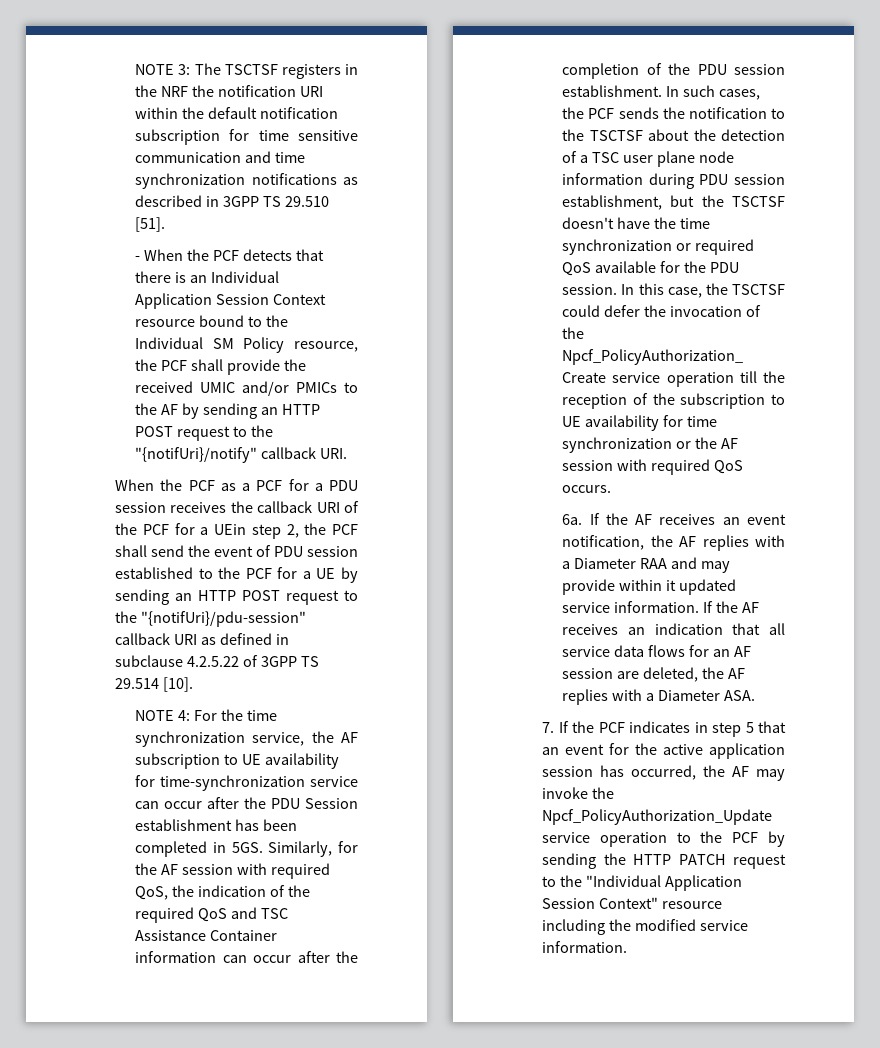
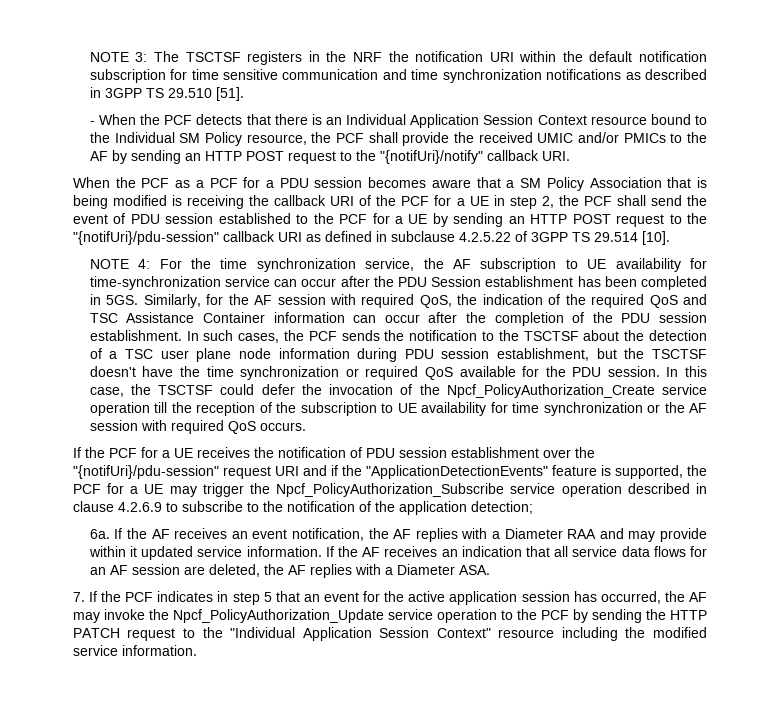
- When the PCF as a PCF for a PDU session receives the callback URI of the PCF for a UEin step 2, the PCF shall send the event of PDU session established to the PCF for a UE by sending an HTTP POST request to the "{notifUri}/pdu-session" callback URI as defined in subclause 4.2.5.22 of 3GPP TS 29.514 [10].
+ When the PCF as a PCF for a PDU session becomes aware that a SM Policy Association that is being modified is receiving the callback URI of the PCF for a UE in step 2, the PCF shall send the event of PDU session established to the PCF for a UE by sending an HTTP POST request to the "{notifUri}/pdu-session" callback URI as defined in subclause 4.2.5.22 of 3GPP TS 29.514 [10].
+ If the PCF for a UE receives the notification of PDU session establishment over the "{notifUri}/pdu-session" request URI and if the "ApplicationDetectionEvents" feature is supported, the PCF for a UE may trigger the Npcf_PolicyAuthorization_Subscribe service operation described in clause 4.2.6.9 to subscribe to the notification of the application detection;

